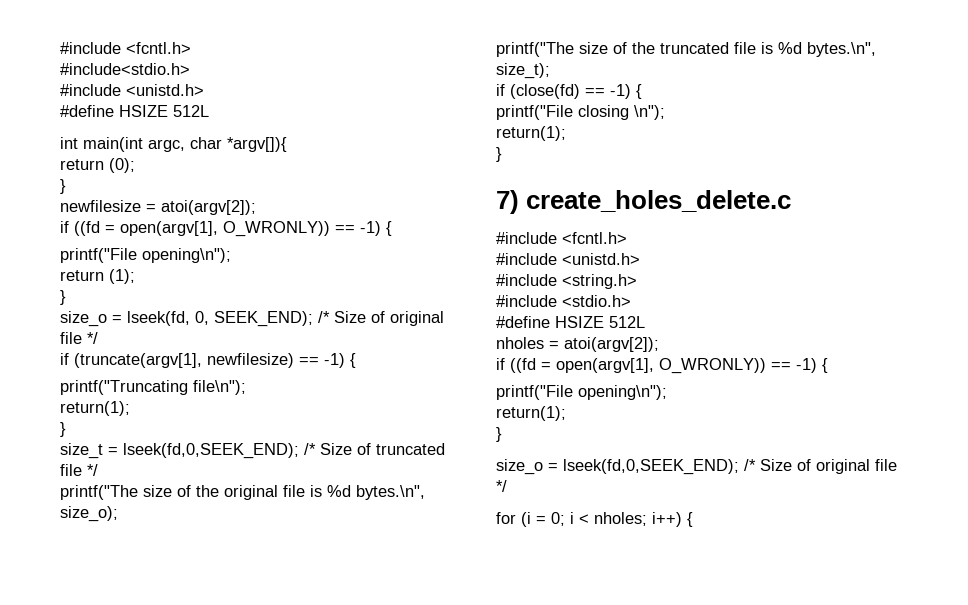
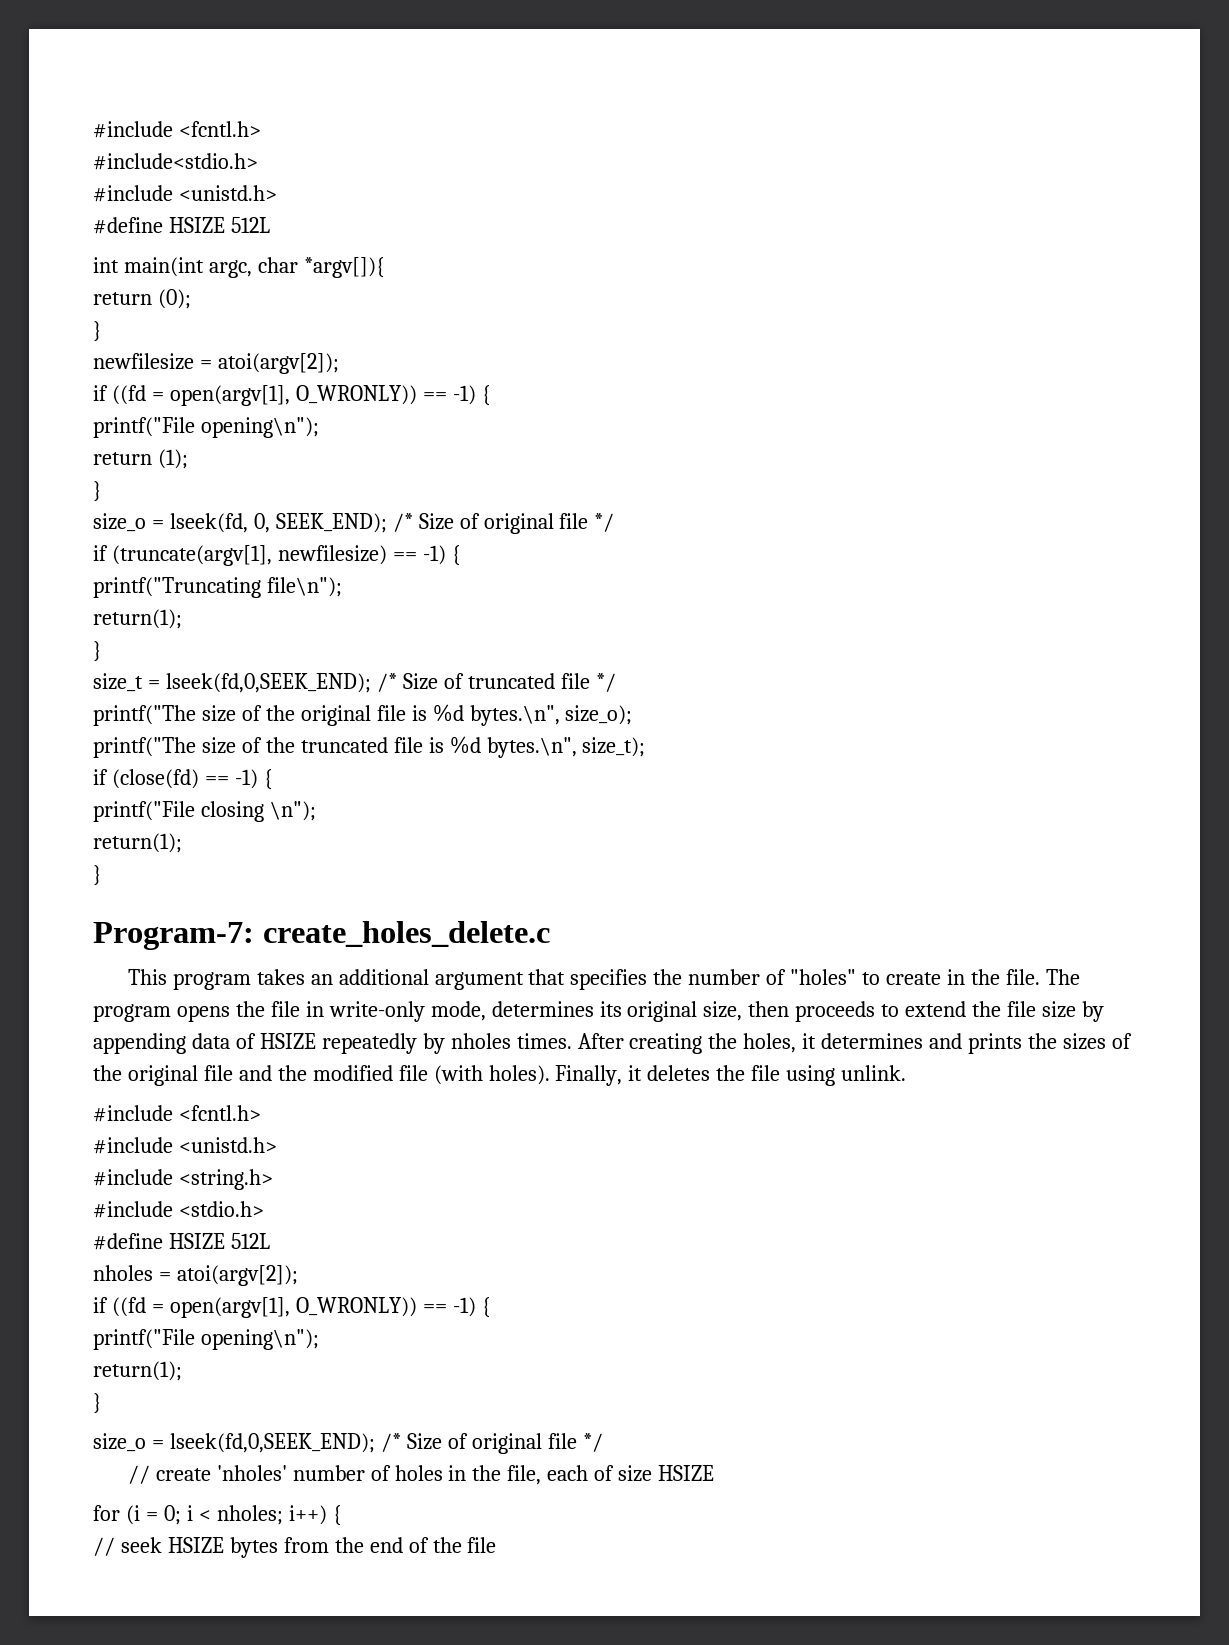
- 7) create_holes_delete.c
+ Program-7: create_holes_delete.c
+ This program takes an additional argument that specifies the number of "holes" to create in the file. The program opens the file in write-only mode, determines its original size, then proceeds to extend the file size by appending data of HSIZE repeatedly by nholes times. After creating the holes, it determines and prints the sizes of the original file and the modified file (with holes). Finally, it deletes the file using unlink.
+ // create 'nholes' number of holes in the file, each of size HSIZE
+ // seek HSIZE bytes from the end of the file

